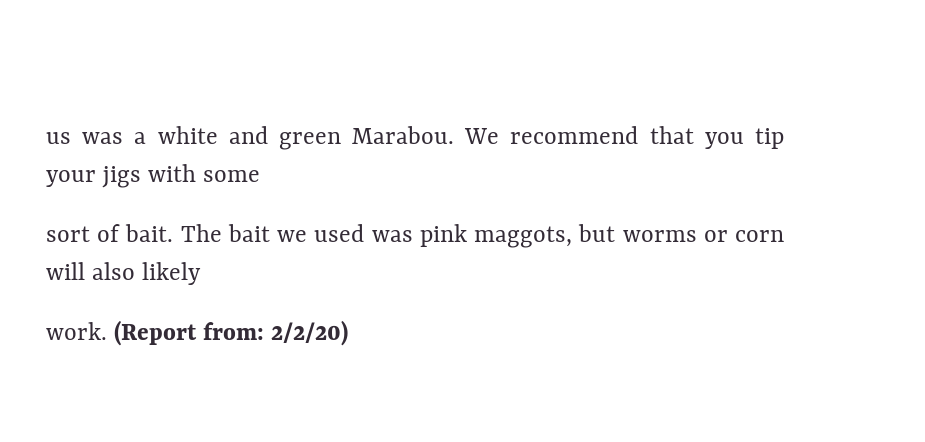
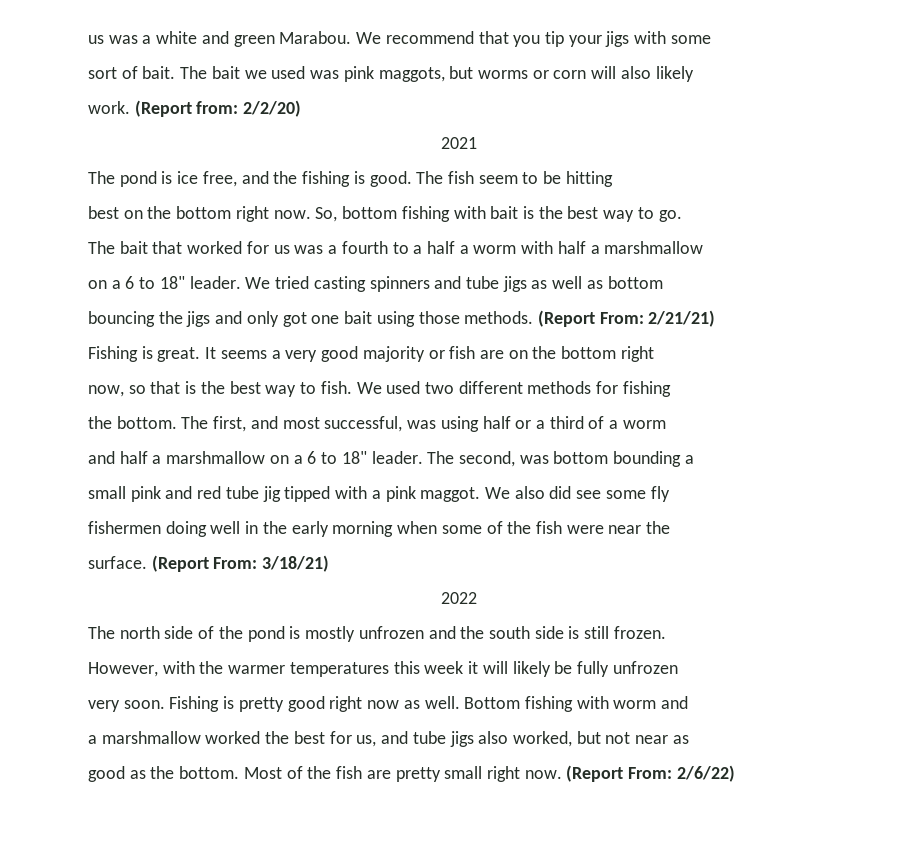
+ 2021
+ The pond is ice free, and the fishing is good. The fish seem to be hitting
+ best on the bottom right now. So, bottom fishing with bait is the best way to go.
+ The bait that worked for us was a fourth to a half a worm with half a marshmallow
+ on a 6 to 18" leader. We tried casting spinners and tube jigs as well as bottom
+ bouncing the jigs and only got one bait using those methods. (Report From: 2/21/21)
+ Fishing is great. It seems a very good majority or fish are on the bottom right
+ now, so that is the best way to fish. We used two different methods for fishing
+ the bottom. The first, and most successful, was using half or a third of a worm
+ and half a marshmallow on a 6 to 18" leader. The second, was bottom bounding a
+ small pink and red tube jig tipped with a pink maggot. We also did see some fly
+ fishermen doing well in the early morning when some of the fish were near the
+ surface. (Report From: 3/18/21)
+ 2022
+ The north side of the pond is mostly unfrozen and the south side is still frozen.
+ However, with the warmer temperatures this week it will likely be fully unfrozen
+ very soon. Fishing is pretty good right now as well. Bottom fishing with worm and
+ a marshmallow worked the best for us, and tube jigs also worked, but not near as
+ good as the bottom. Most of the fish are pretty small right now. (Report From: 2/6/22)

